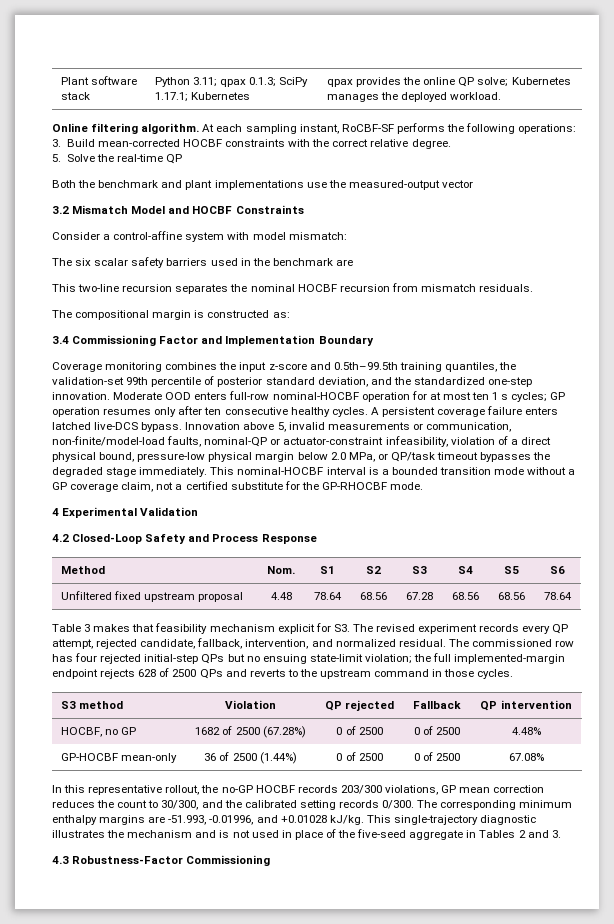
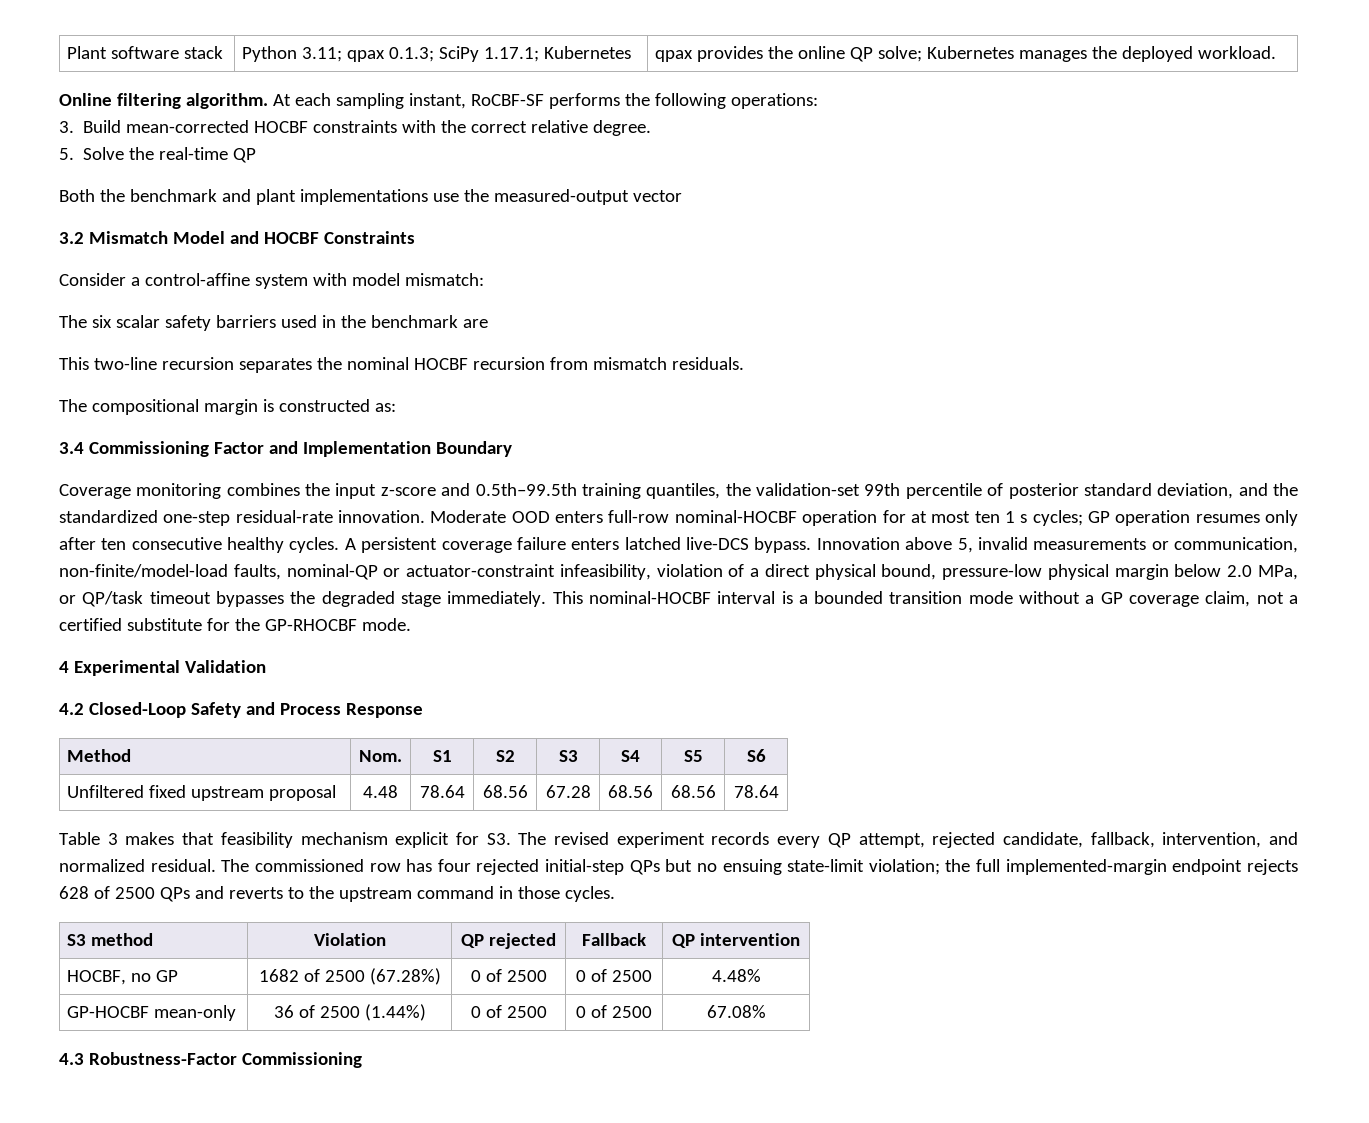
- Coverage monitoring combines the input z-score and 0.5th–99.5th training quantiles, the validation-set 99th percentile of posterior standard deviation, and the standardized one-step innovation.
+ Coverage monitoring combines the input z-score and 0.5th–99.5th training quantiles, the validation-set 99th percentile of posterior standard deviation, and the standardized one-step residual-rate innovation.
- In this representative rollout, the no-GP HOCBF records 203/300 violations, GP mean correction reduces the count to 30/300, and the calibrated setting records 0/300. The corresponding minimum enthalpy margins are -51.993, -0.01996, and +0.01028 kJ/kg. This single-trajectory diagnostic illustrates the mechanism and is not used in place of the five-seed aggregate in Tables 2 and 3.

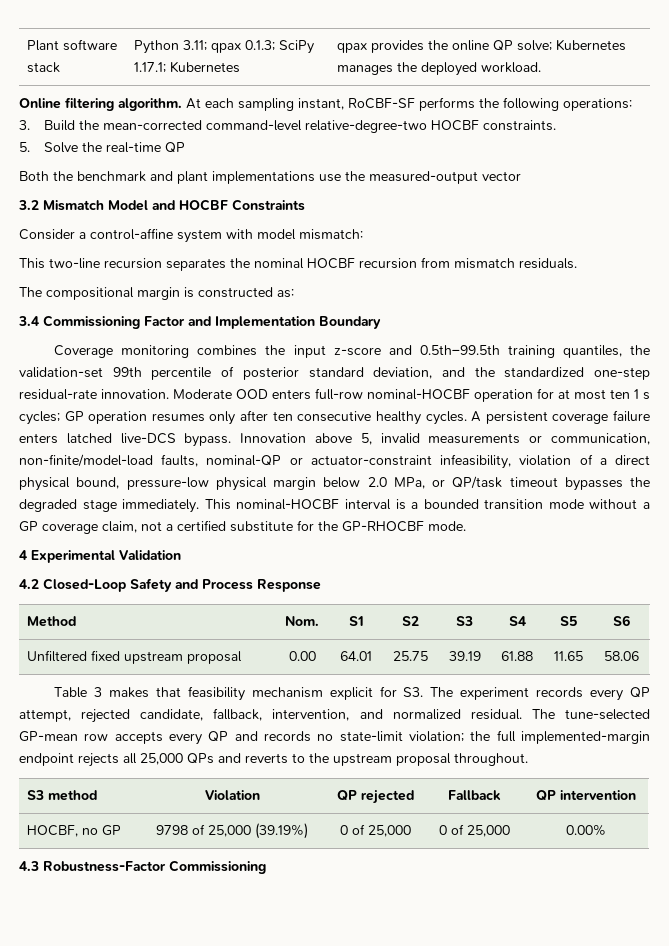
- 3. Build mean-corrected HOCBF constraints with the correct relative degree.
+ 3. Build the mean-corrected command-level relative-degree-two HOCBF constraints.
- The six scalar safety barriers used in the benchmark are
- Unfiltered fixed upstream proposal | 4.48 | 78.64 | 68.56 | 67.28 | 68.56 | 68.56 | 78.64
+ Unfiltered fixed upstream proposal | 0.00 | 64.01 | 25.75 | 39.19 | 61.88 | 11.65 | 58.06
- Table 3 makes that feasibility mechanism explicit for S3. The revised experiment records every QP attempt, rejected candidate, fallback, intervention, and normalized residual.
+ Table 3 makes that feasibility mechanism explicit for S3. The experiment records every QP attempt, rejected candidate, fallback, intervention, and normalized residual.
- The commissioned row has four rejected initial-step QPs but no ensuing state-limit violation; the full implemented-margin endpoint rejects 628 of 2500 QPs and reverts to the upstream command in those cycles.
+ The tune-selected GP-mean row accepts every QP and records no state-limit violation; the full implemented-margin endpoint rejects all 25,000 QPs and reverts to the upstream proposal throughout.
- HOCBF, no GP | 1682 of 2500 (67.28%) | 0 of 2500 | 0 of 2500 | 4.48%
- GP-HOCBF mean-only | 36 of 2500 (1.44%) | 0 of 2500 | 0 of 2500 | 67.08%
+ HOCBF, no GP | 9798 of 25,000 (39.19%) | 0 of 25,000 | 0 of 25,000 | 0.00%

